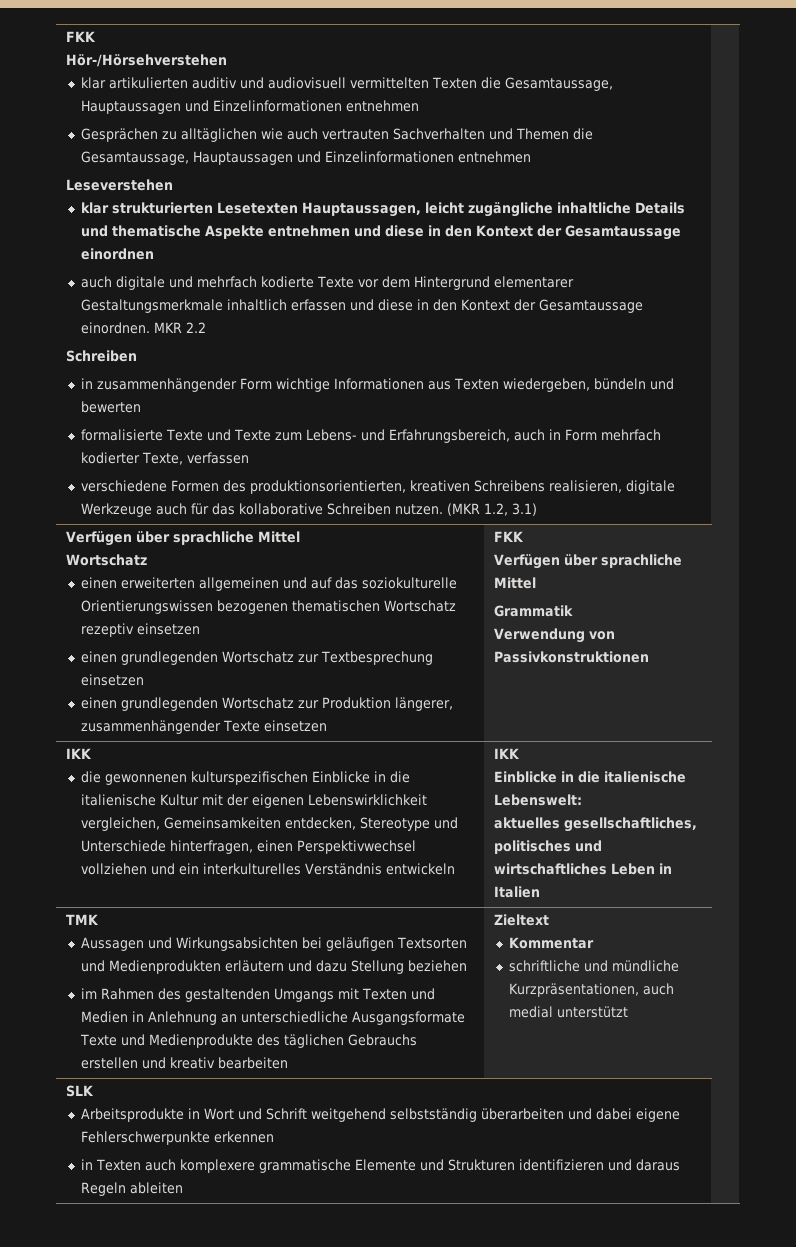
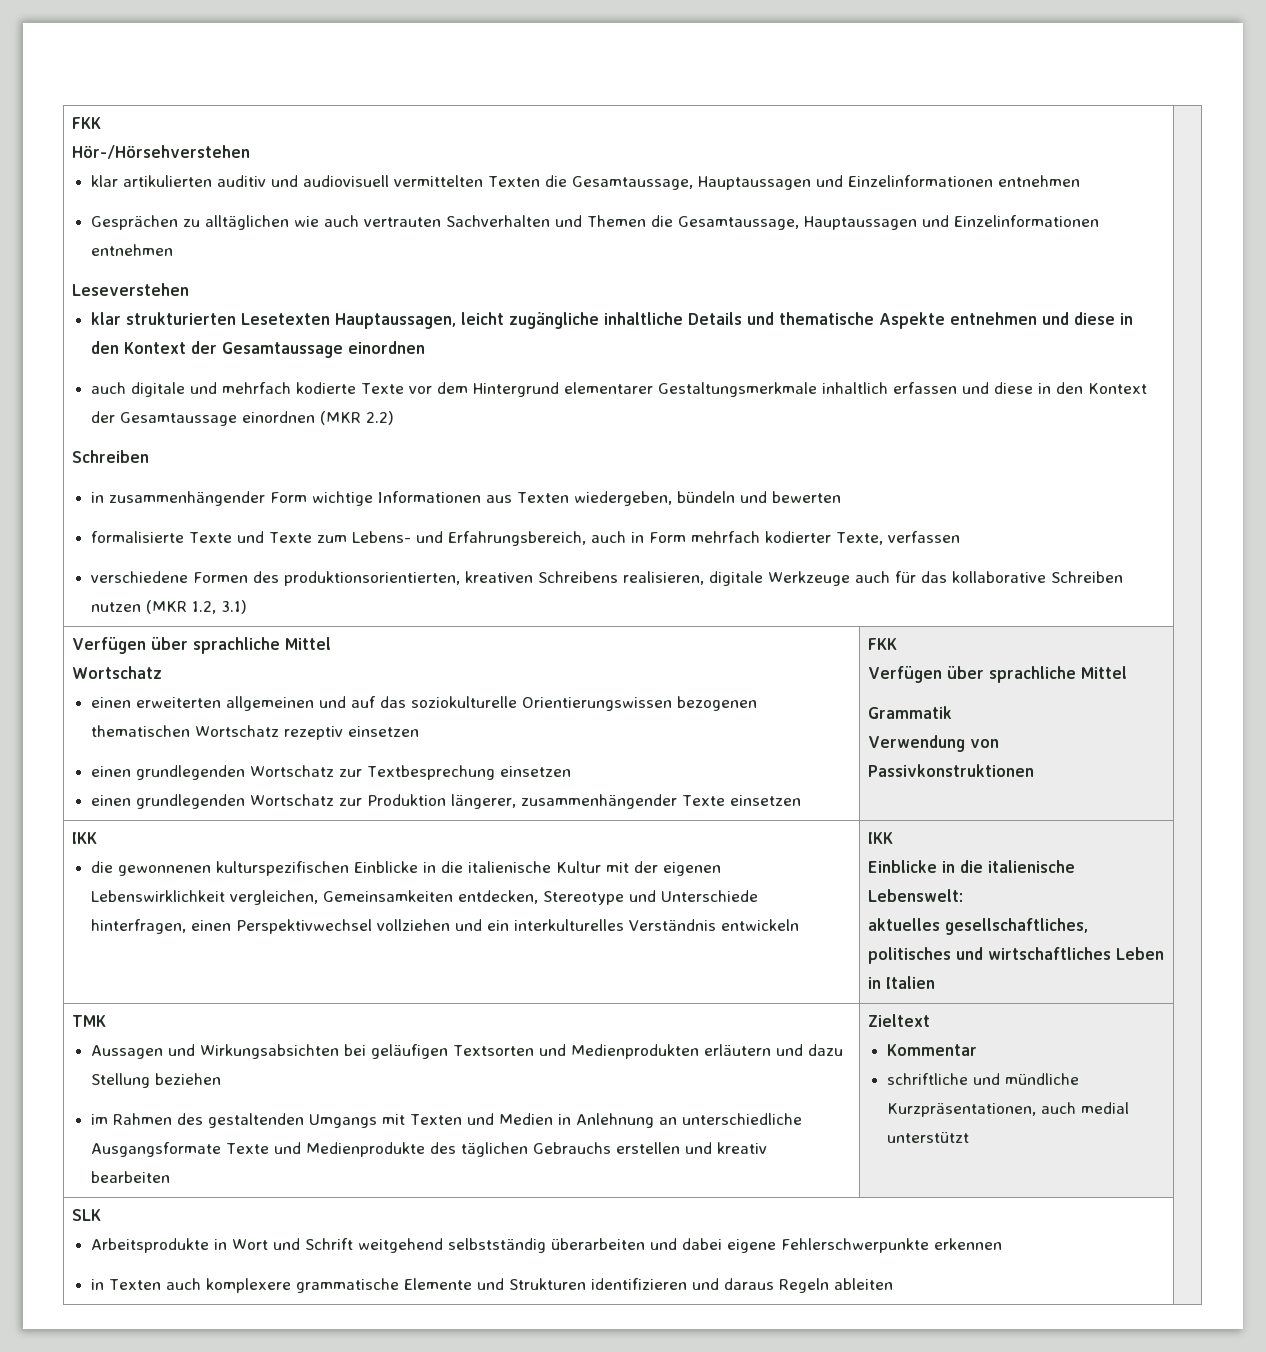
- auch digitale und mehrfach kodierte Texte vor dem Hintergrund elementarer Gestaltungsmerkmale inhaltlich erfassen und diese in den Kontext der Gesamtaussage einordnen. MKR 2.2
+ auch digitale und mehrfach kodierte Texte vor dem Hintergrund elementarer Gestaltungsmerkmale inhaltlich erfassen und diese in den Kontext der Gesamtaussage einordnen (MKR 2.2)
- verschiedene Formen des produktionsorientierten, kreativen Schreibens realisieren, digitale Werkzeuge auch für das kollaborative Schreiben nutzen. (MKR 1.2, 3.1)
+ verschiedene Formen des produktionsorientierten, kreativen Schreibens realisieren, digitale Werkzeuge auch für das kollaborative Schreiben nutzen (MKR 1.2, 3.1)

